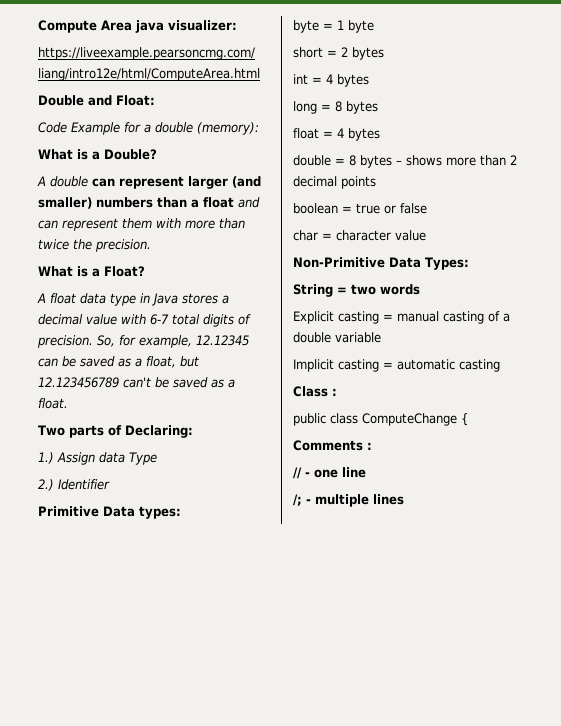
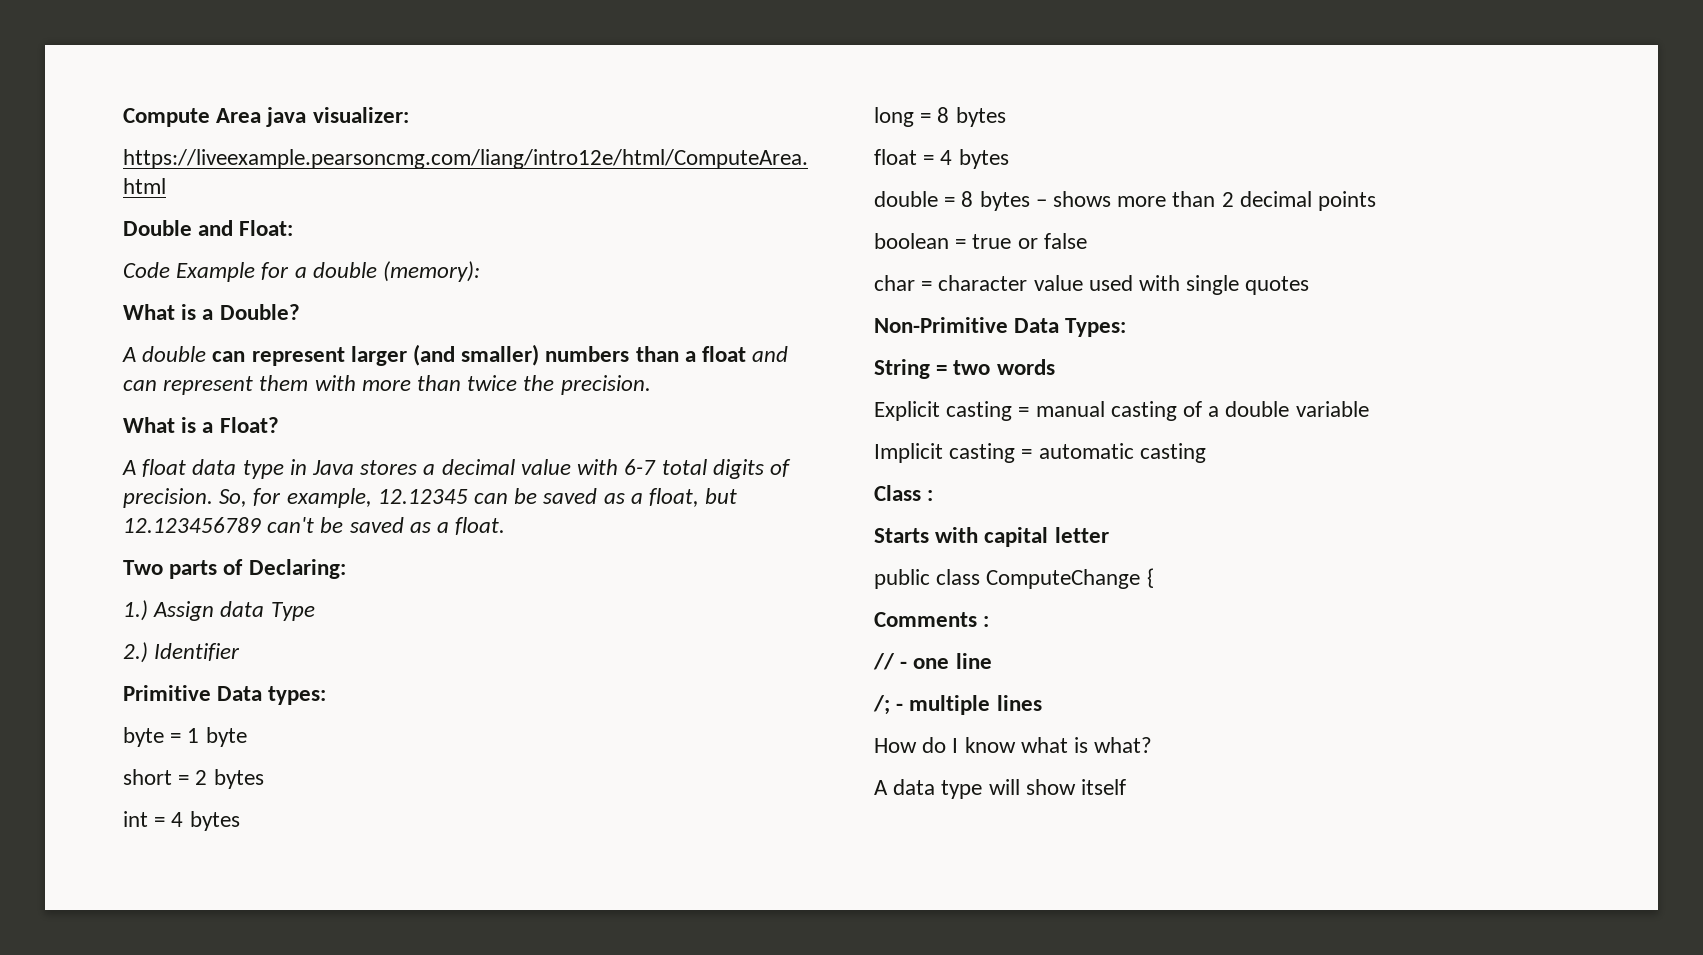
- char = character value
+ char = character value used with single quotes
+ Starts with capital letter
+ How do I know what is what?
+ A data type will show itself

